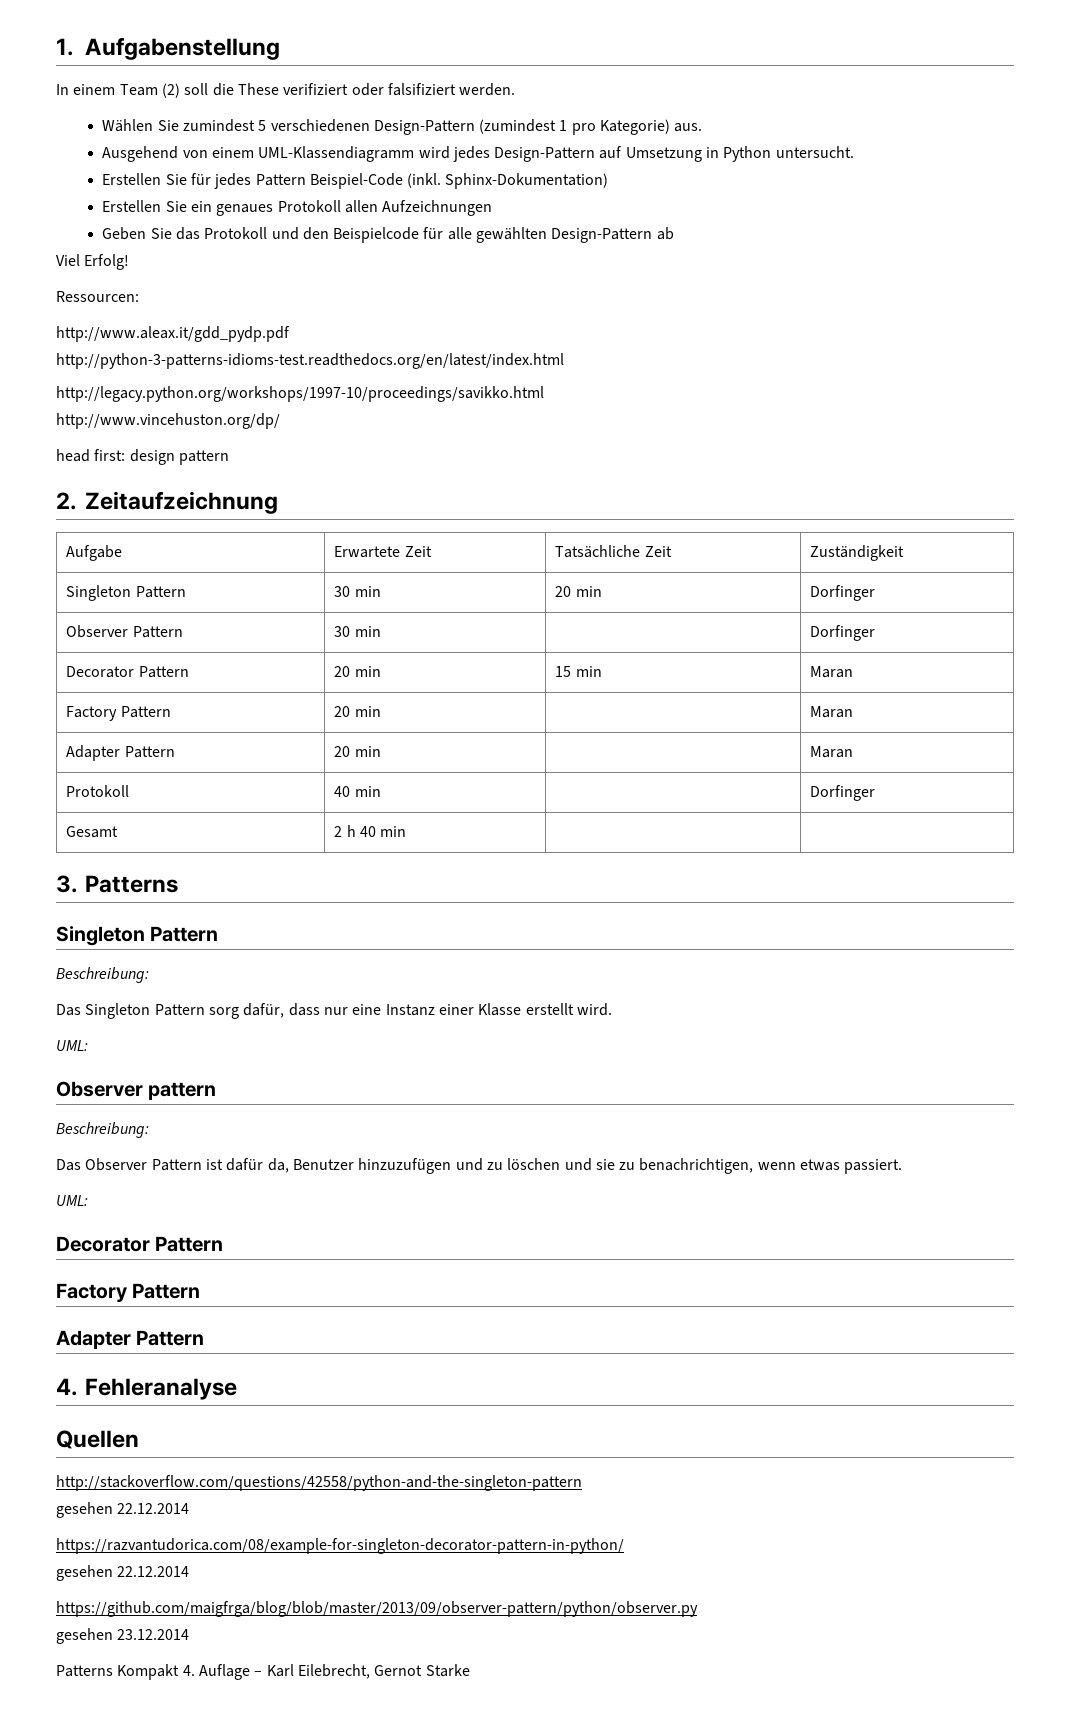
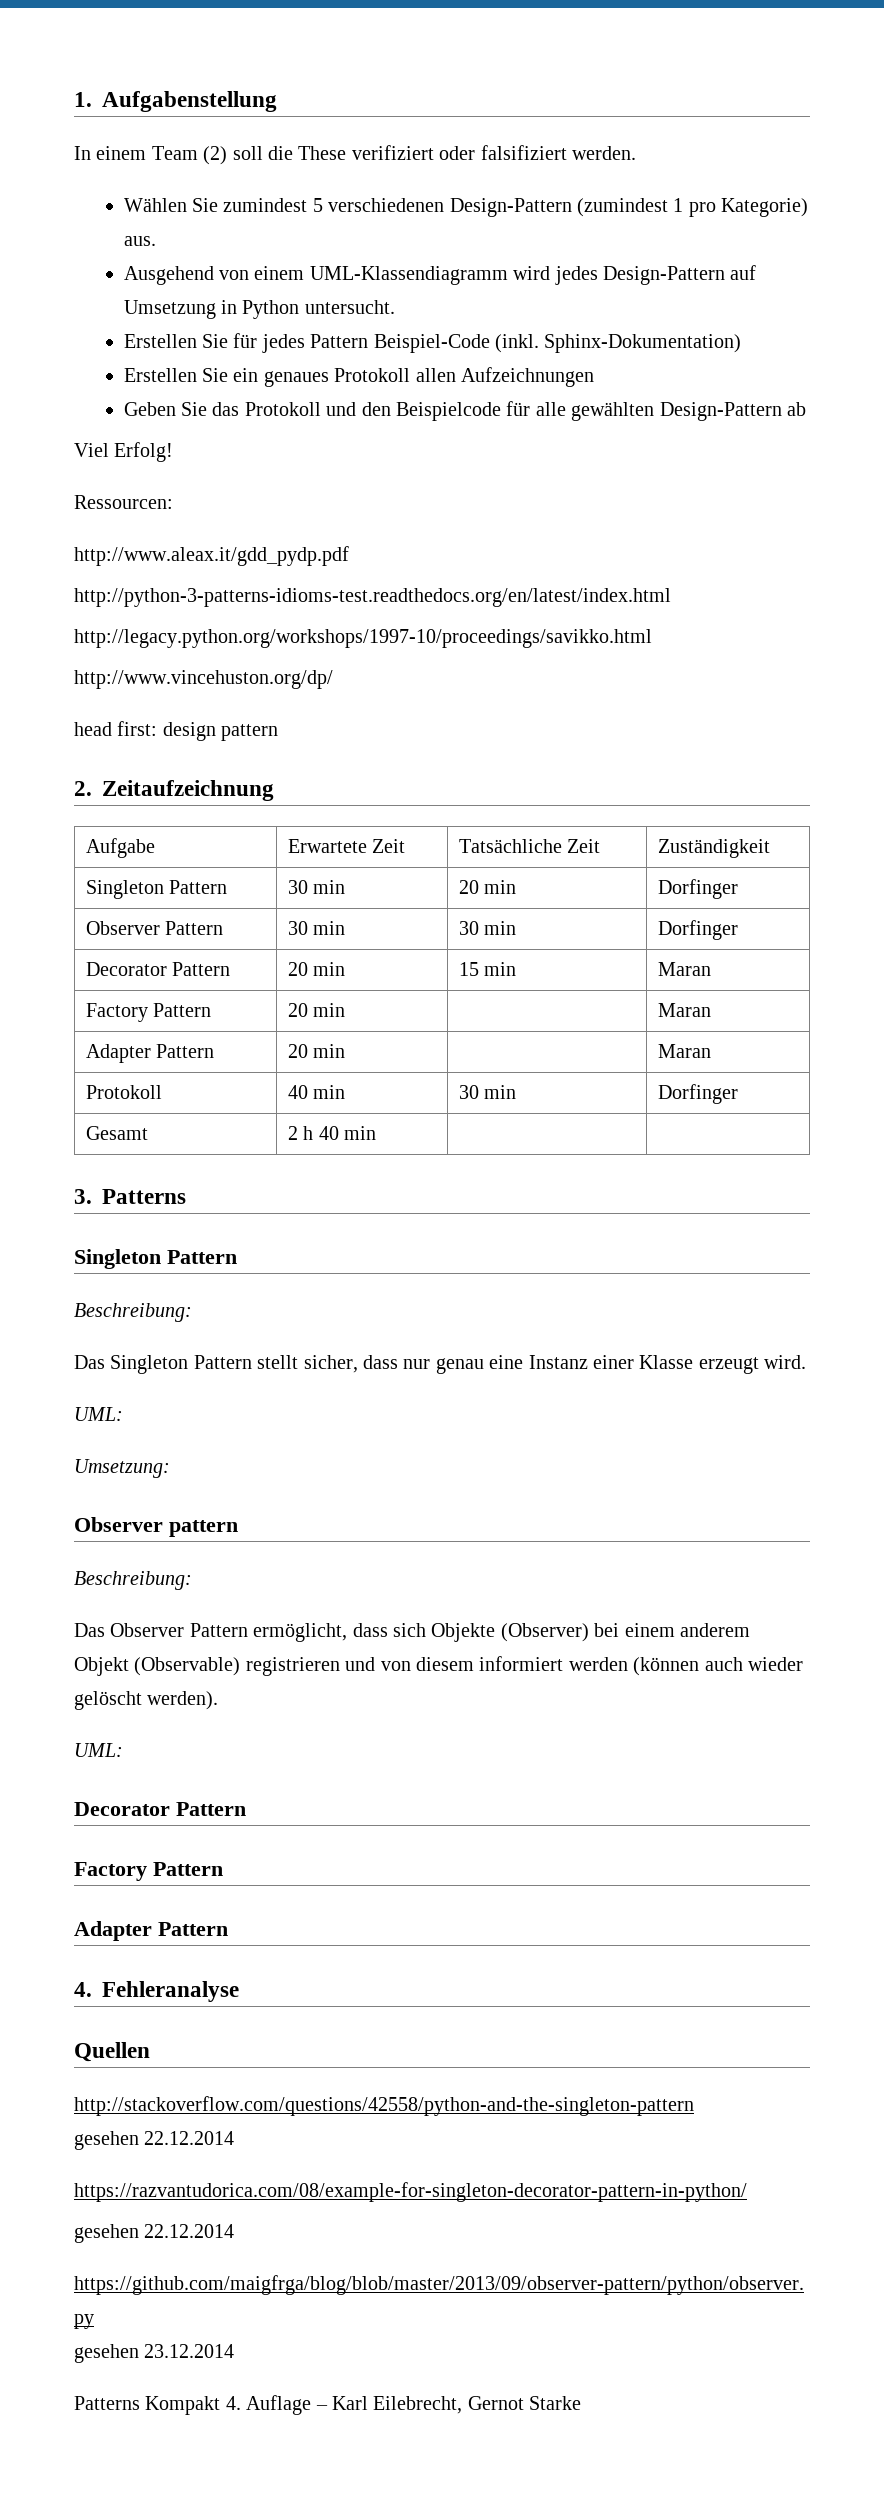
- Observer Pattern | 30 min | | Dorfinger
+ Observer Pattern | 30 min | 30 min | Dorfinger
- Protokoll | 40 min | | Dorfinger
+ Protokoll | 40 min | 30 min | Dorfinger
- Das Singleton Pattern sorg dafür, dass nur eine Instanz einer Klasse erstellt wird.
+ Das Singleton Pattern stellt sicher, dass nur genau eine Instanz einer Klasse erzeugt wird.
+ Umsetzung:
- Das Observer Pattern ist dafür da, Benutzer hinzuzufügen und zu löschen und sie zu benachrichtigen, wenn etwas passiert.
+ Das Observer Pattern ermöglicht, dass sich Objekte (Observer) bei einem anderem Objekt (Observable) registrieren und von diesem informiert werden (können auch wieder gelöscht werden).

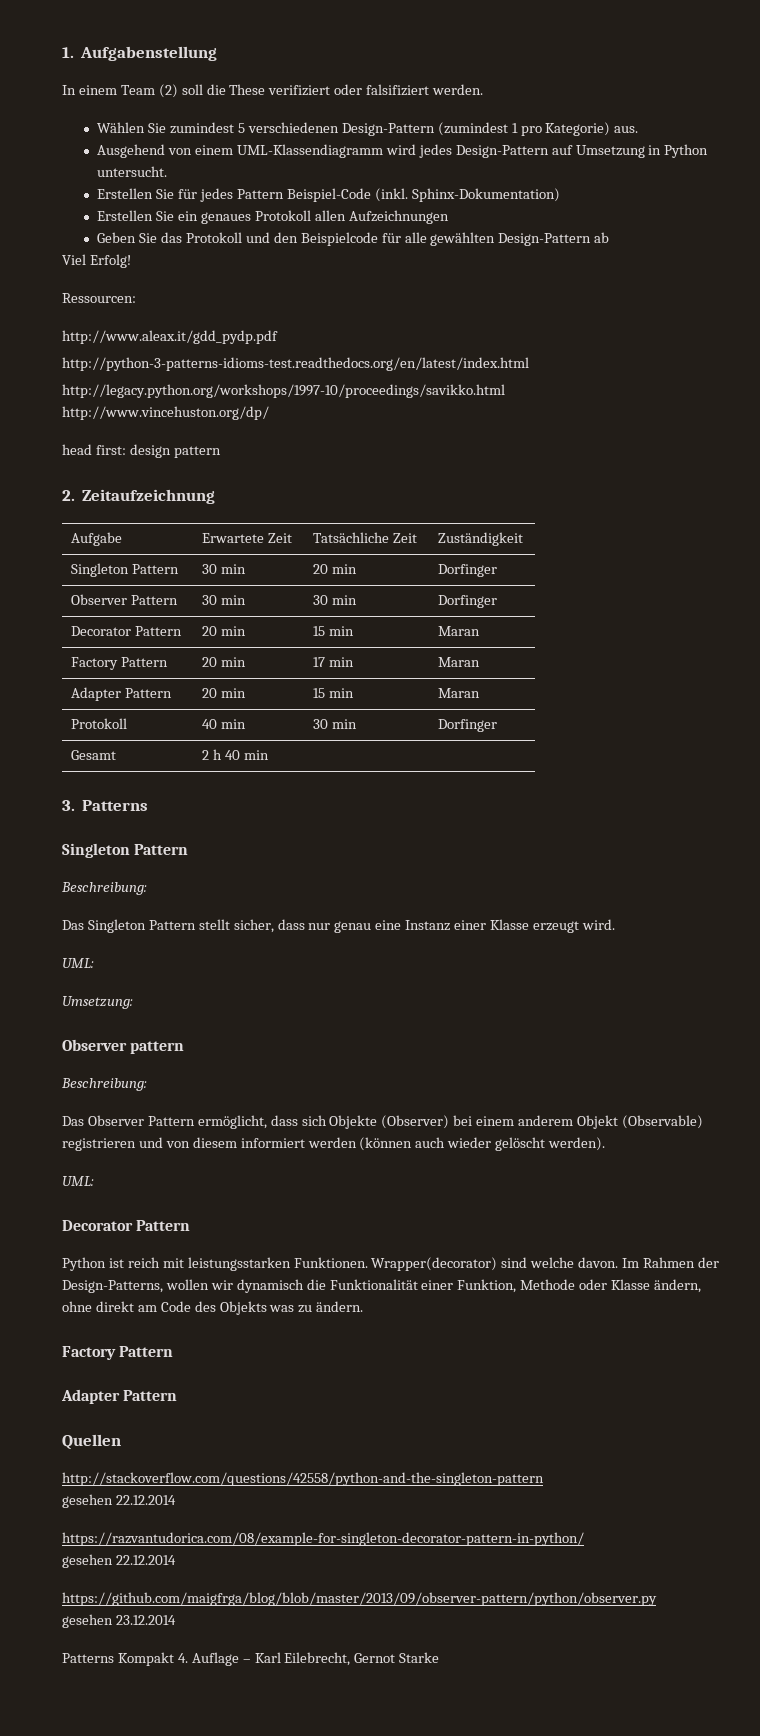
- Factory Pattern | 20 min | | Maran
+ Factory Pattern | 20 min | 17 min | Maran
- Adapter Pattern | 20 min | | Maran
+ Adapter Pattern | 20 min | 15 min | Maran
+ Python ist reich mit leistungsstarken Funktionen. Wrapper(decorator) sind welche davon. Im Rahmen der Design-Patterns, wollen wir dynamisch die Funktionalität einer Funktion, Methode oder Klasse ändern, ohne direkt am Code des Objekts was zu ändern.
- 4. Fehleranalyse

